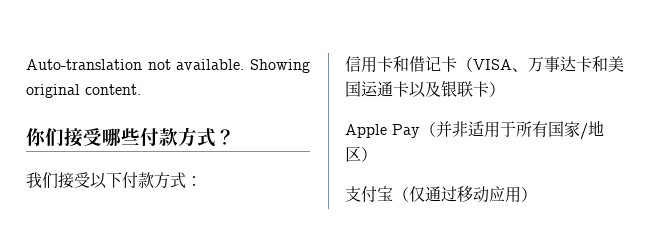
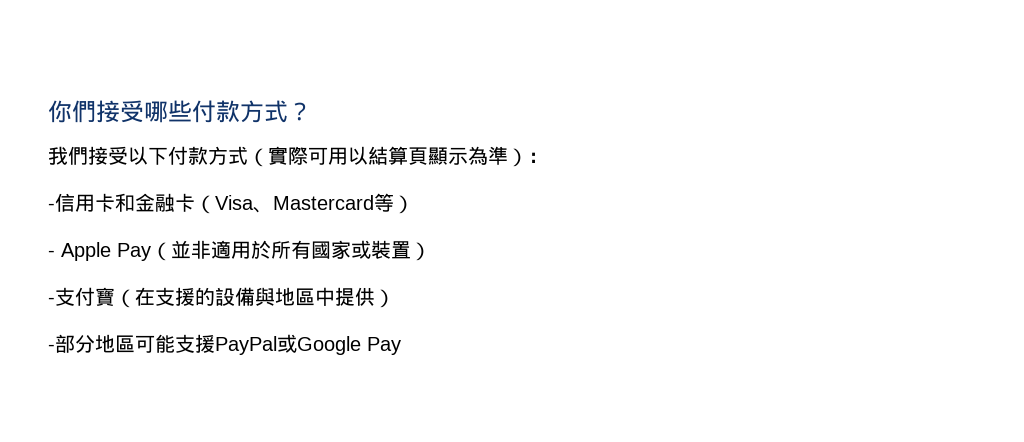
- Auto-translation not available. Showing original content.
- 你们接受哪些付款方式？
+ 你們接受哪些付款方式？
- 我们接受以下付款方式：
+ 我們接受以下付款方式（實際可用以結算頁顯示為準）：
- 信用卡和借记卡（VISA、万事达卡和美国运通卡以及银联卡）
- Apple Pay（并非适用于所有国家/地区）
- 支付宝（仅通过移动应用）
+ -信用卡和金融卡（Visa、Mastercard等）
+ - Apple Pay（並非適用於所有國家或裝置）
+ -支付寶（在支援的設備與地區中提供）
+ -部分地區可能支援PayPal或Google Pay

